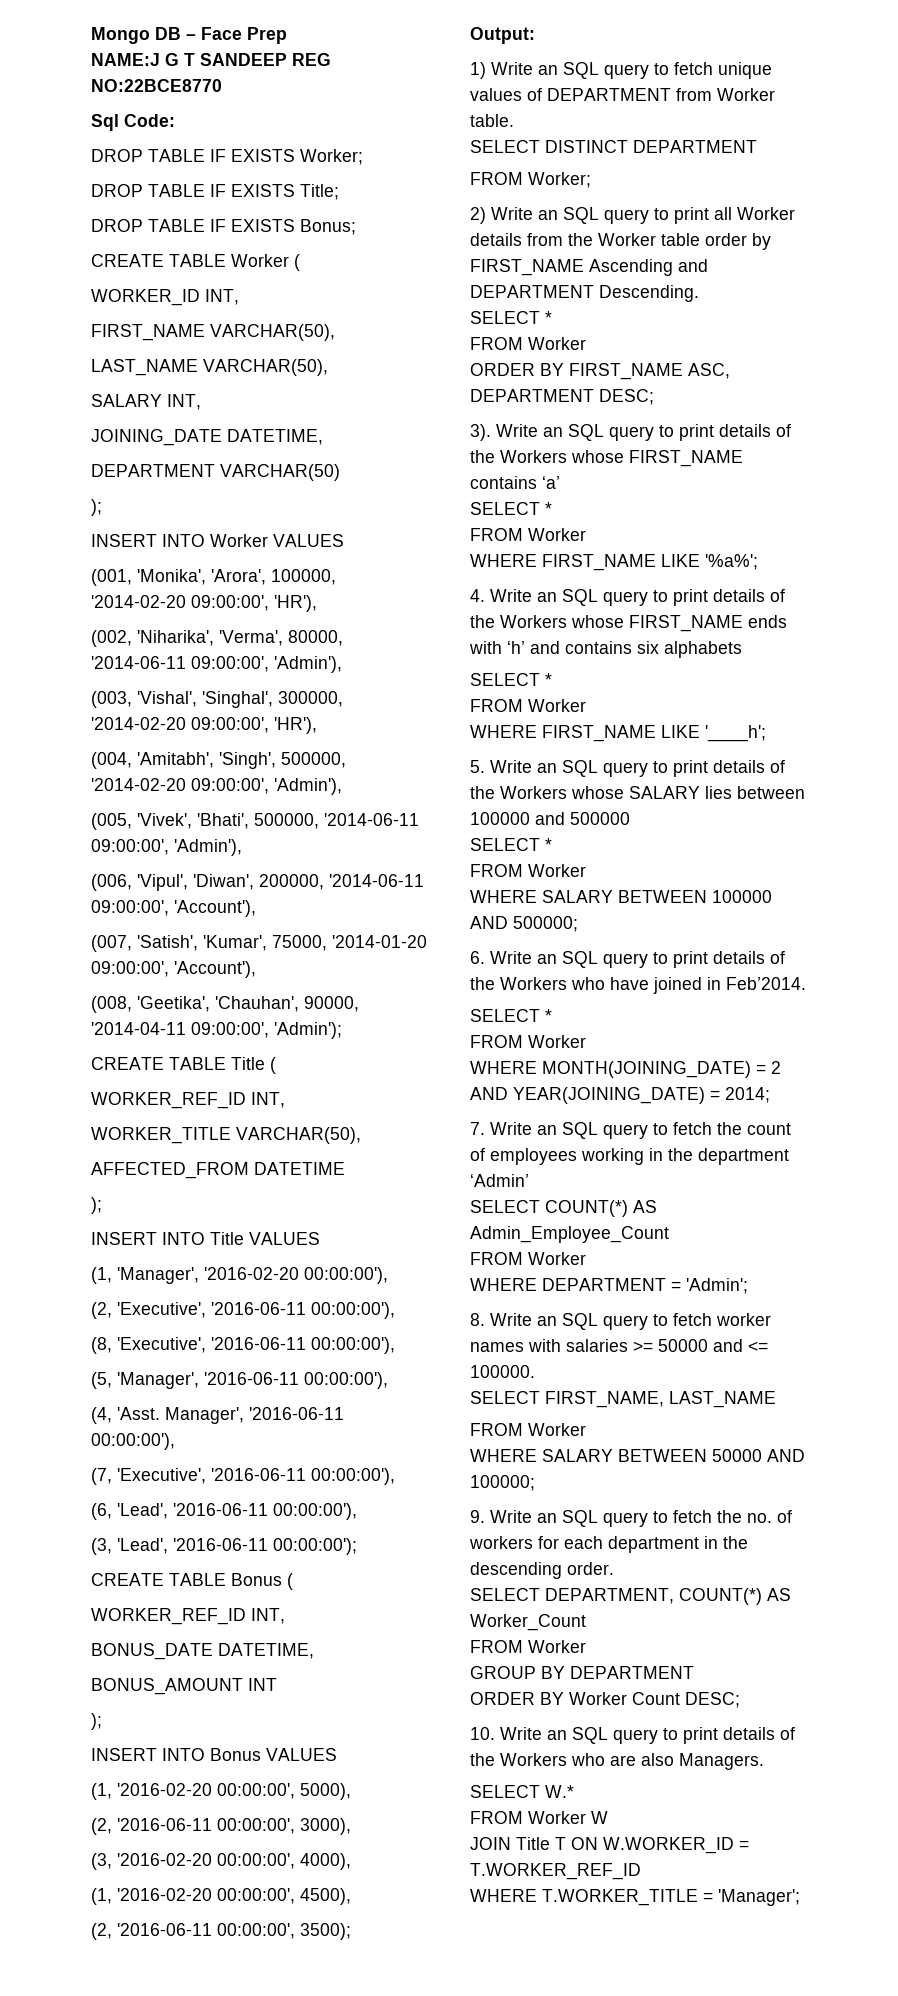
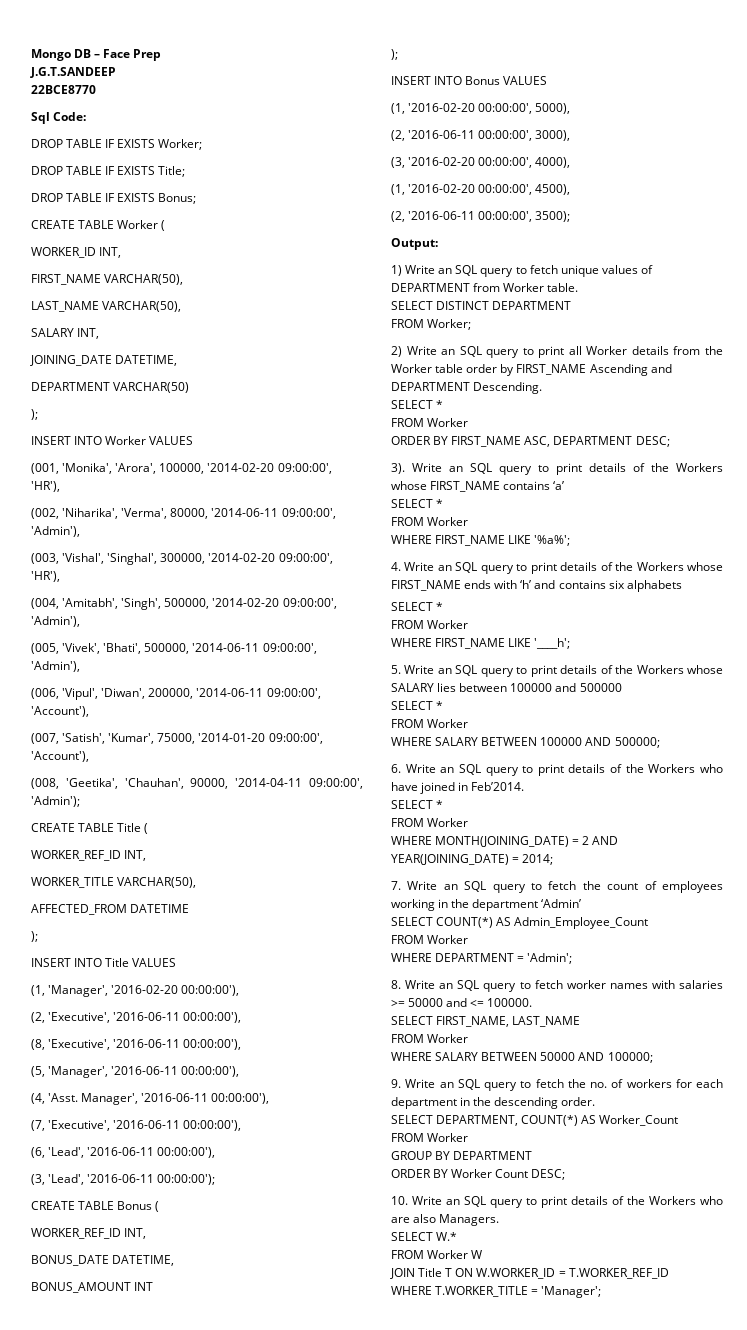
- NAME:J G T SANDEEP REG NO:22BCE8770
+ J.G.T.SANDEEP
+ 22BCE8770

